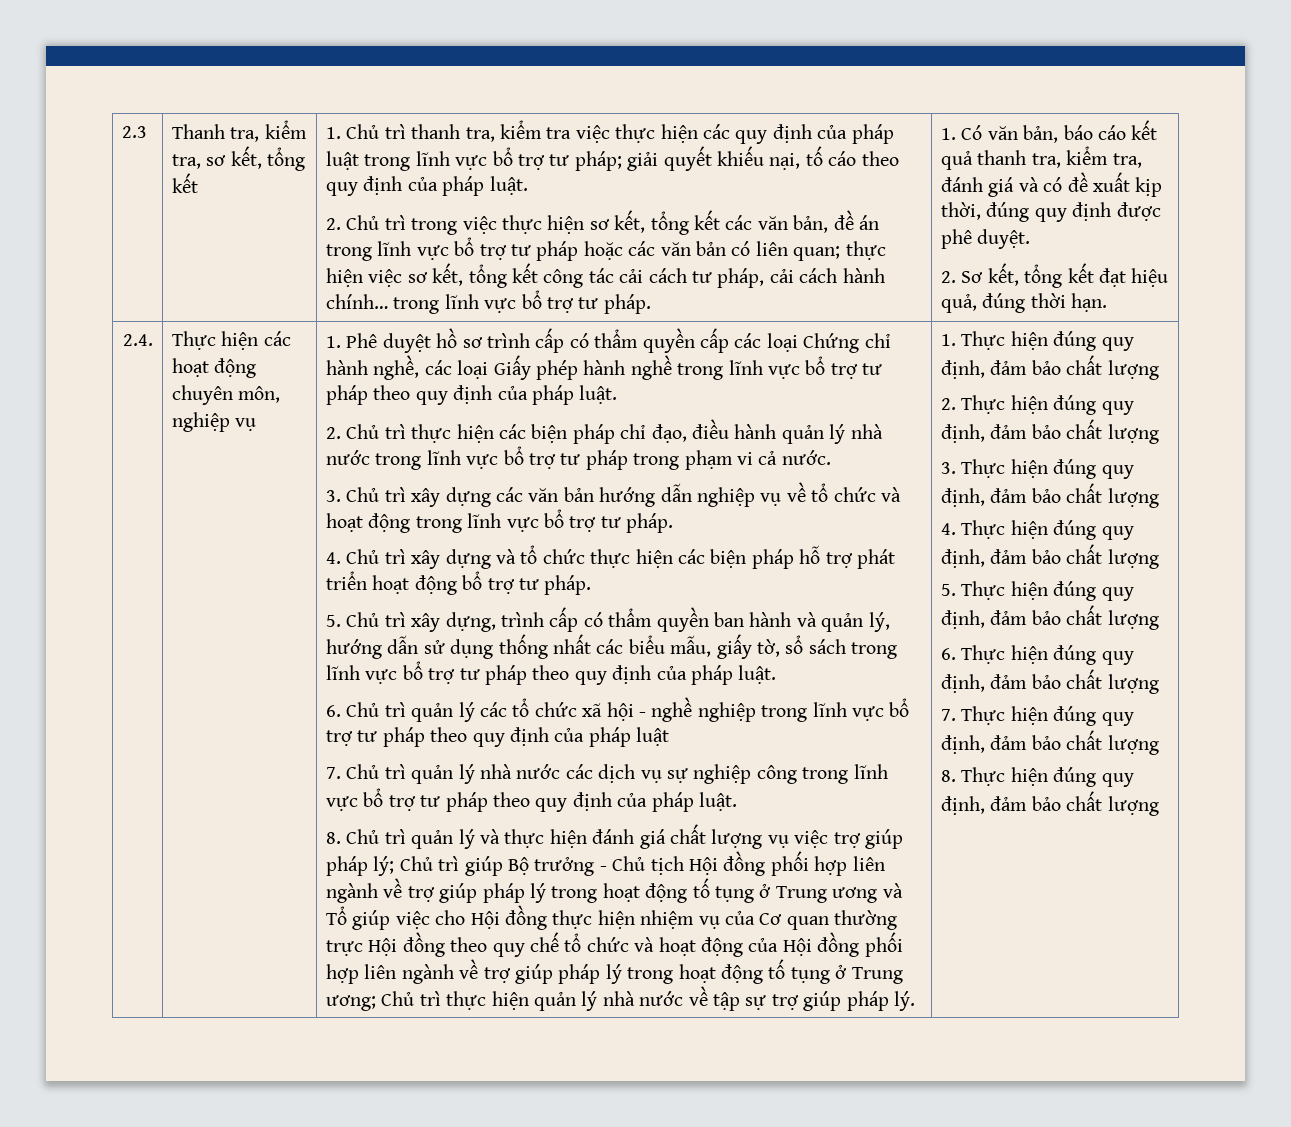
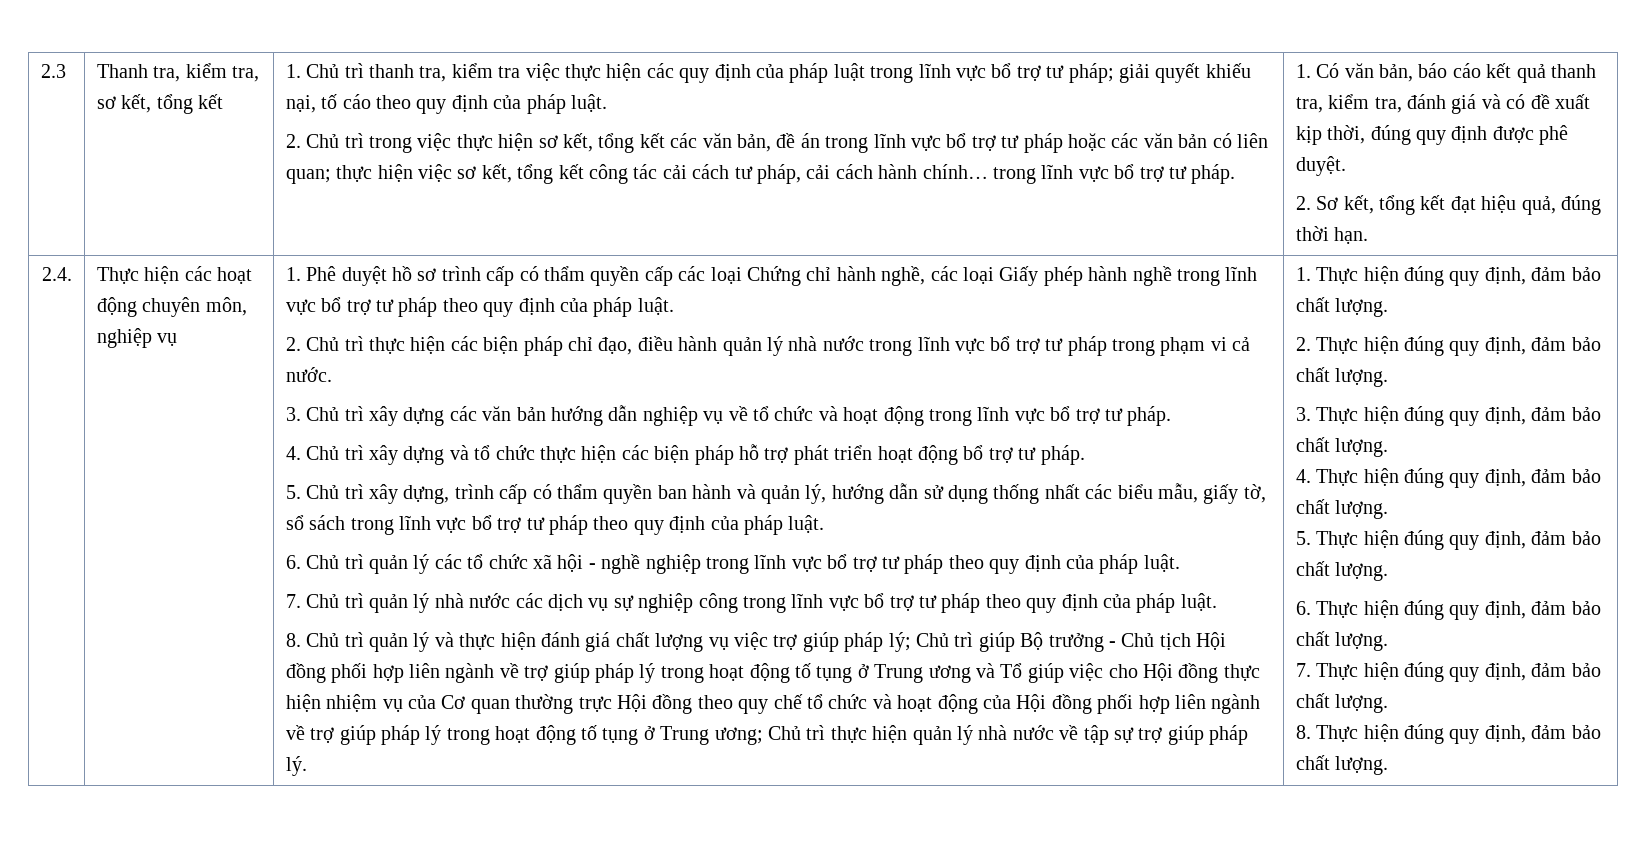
- 6. Chủ trì quản lý các tổ chức xã hội - nghề nghiệp trong lĩnh vực bổ trợ tư pháp theo quy định của pháp luật
+ 6. Chủ trì quản lý các tổ chức xã hội - nghề nghiệp trong lĩnh vực bổ trợ tư pháp theo quy định của pháp luật.
- 1. Thực hiện đúng quy định, đảm bảo chất lượng
+ 1. Thực hiện đúng quy định, đảm bảo chất lượng.
- 2. Thực hiện đúng quy định, đảm bảo chất lượng
+ 2. Thực hiện đúng quy định, đảm bảo chất lượng.
- 3. Thực hiện đúng quy định, đảm bảo chất lượng
+ 3. Thực hiện đúng quy định, đảm bảo chất lượng.
- 4. Thực hiện đúng quy định, đảm bảo chất lượng
+ 4. Thực hiện đúng quy định, đảm bảo chất lượng.
- 5. Thực hiện đúng quy định, đảm bảo chất lượng
+ 5. Thực hiện đúng quy định, đảm bảo chất lượng.
- 6. Thực hiện đúng quy định, đảm bảo chất lượng
+ 6. Thực hiện đúng quy định, đảm bảo chất lượng.
- 7. Thực hiện đúng quy định, đảm bảo chất lượng
+ 7. Thực hiện đúng quy định, đảm bảo chất lượng.
- 8. Thực hiện đúng quy định, đảm bảo chất lượng
+ 8. Thực hiện đúng quy định, đảm bảo chất lượng.

